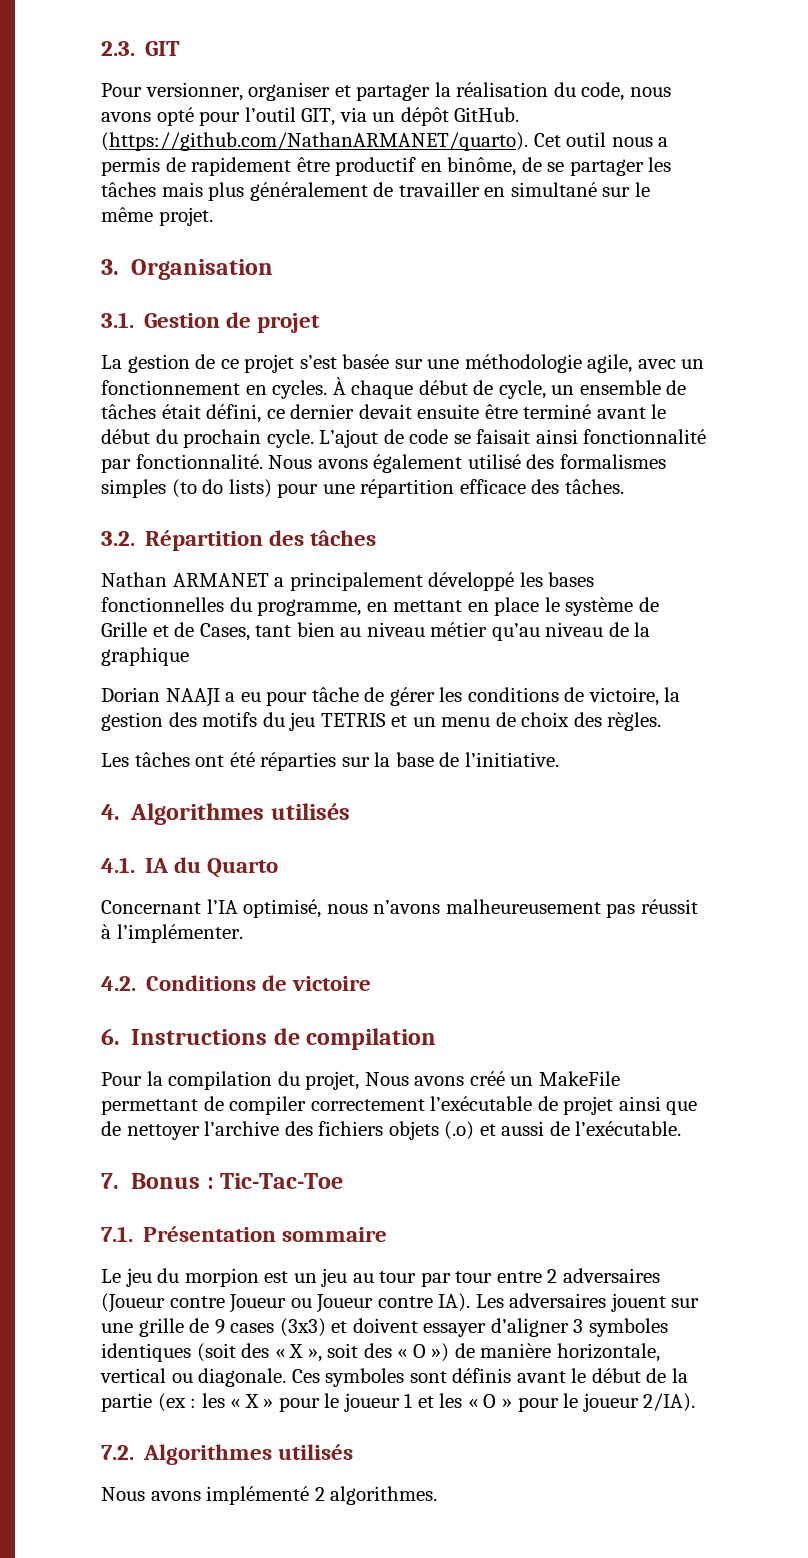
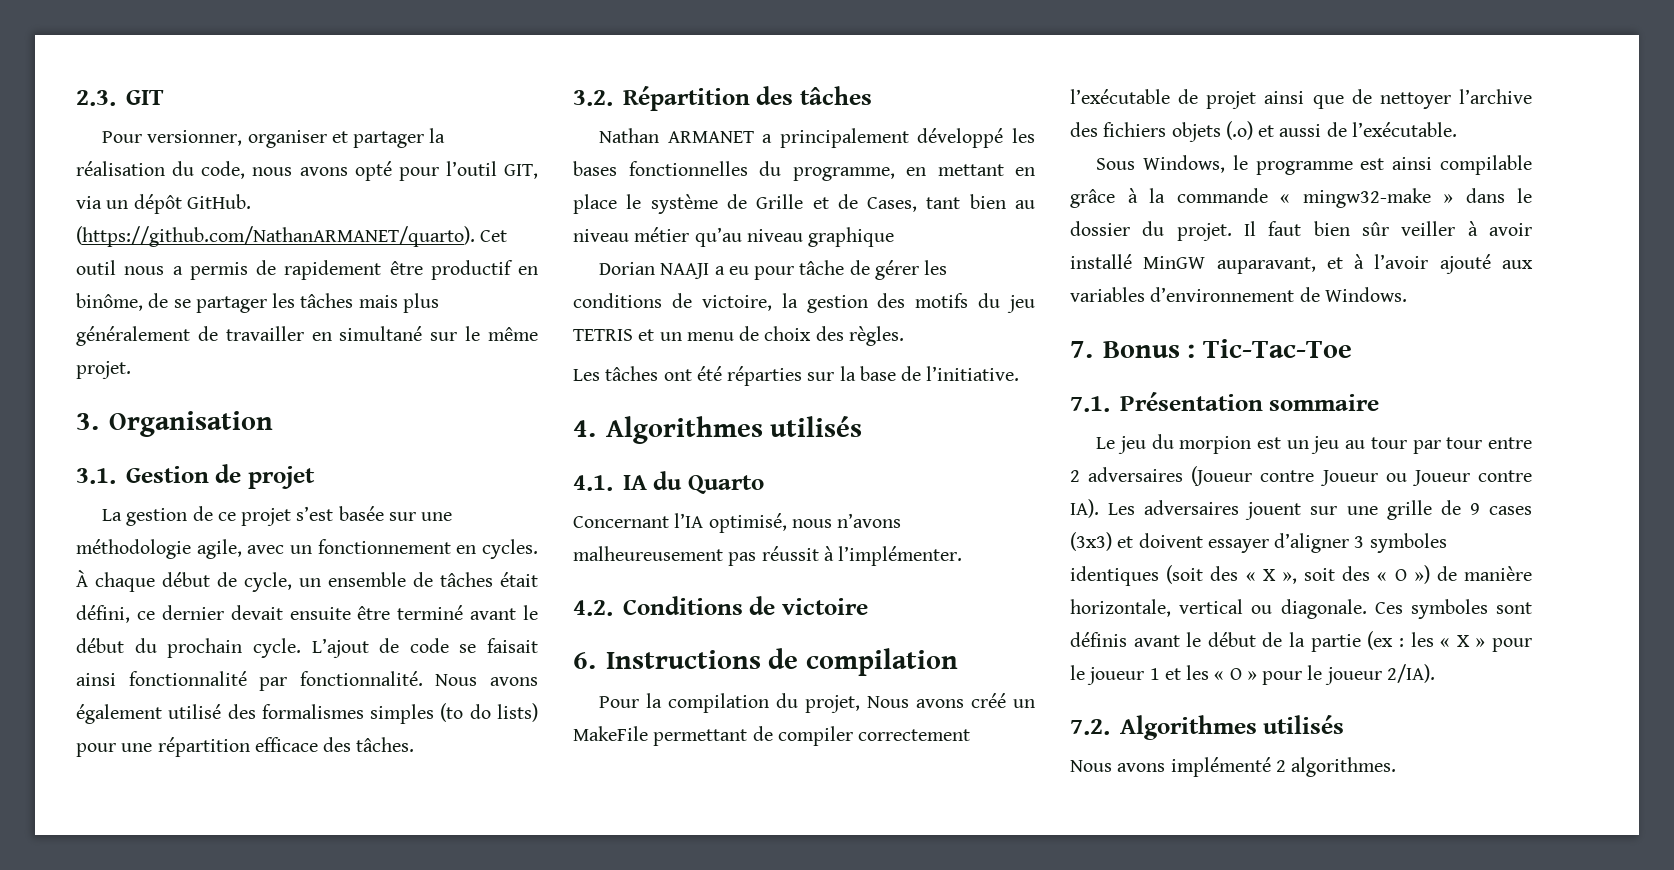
- Nathan ARMANET a principalement développé les bases fonctionnelles du programme, en mettant en place le système de Grille et de Cases, tant bien au niveau métier qu’au niveau de la graphique
+ Nathan ARMANET a principalement développé les bases fonctionnelles du programme, en mettant en place le système de Grille et de Cases, tant bien au niveau métier qu’au niveau graphique
+ Sous Windows, le programme est ainsi compilable grâce à la commande « mingw32-make » dans le dossier du projet. Il faut bien sûr veiller à avoir installé MinGW auparavant, et à l’avoir ajouté aux variables d’environnement de Windows.

